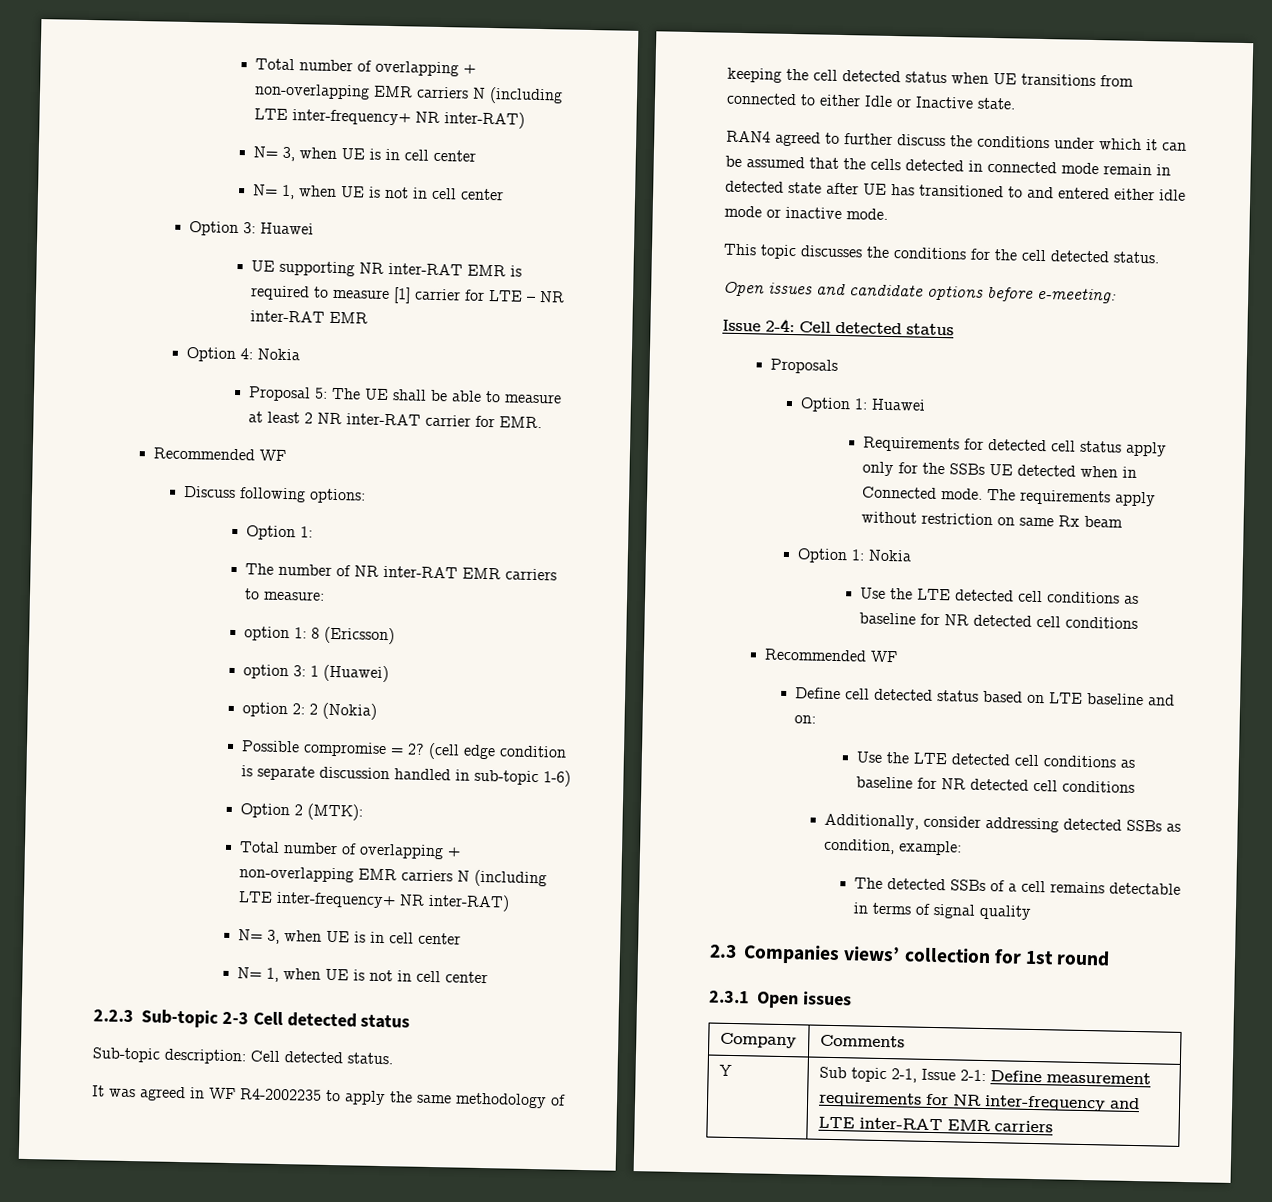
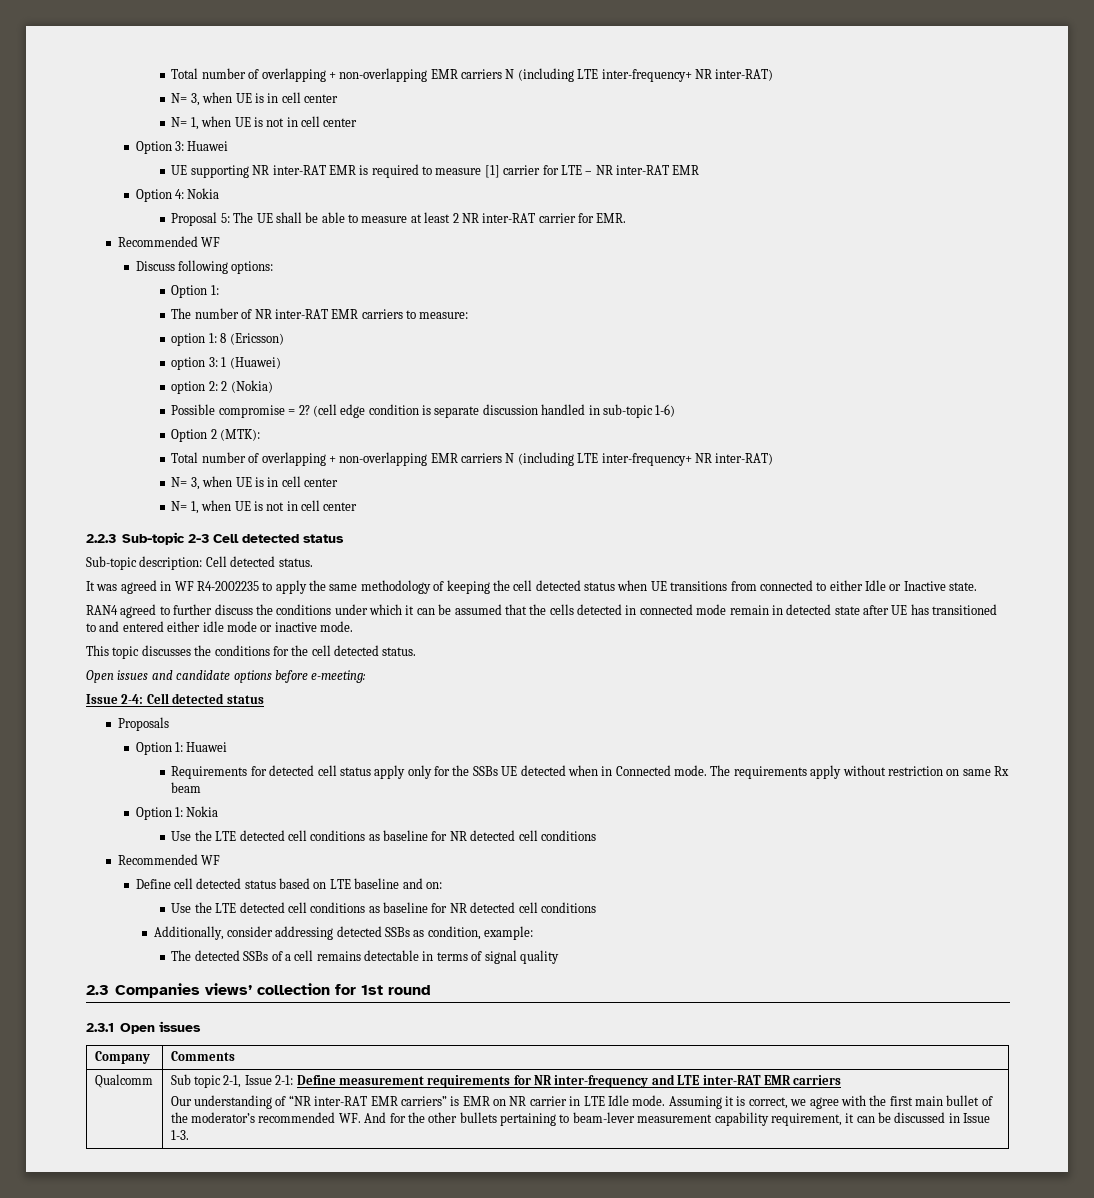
- Y
+ Qualcomm
+ Our understanding of “NR inter-RAT EMR carriers” is EMR on NR carrier in LTE Idle mode. Assuming it is correct, we agree with the first main bullet of the moderator’s recommended WF. And for the other bullets pertaining to beam-lever measurement capability requirement, it can be discussed in Issue 1-3.

